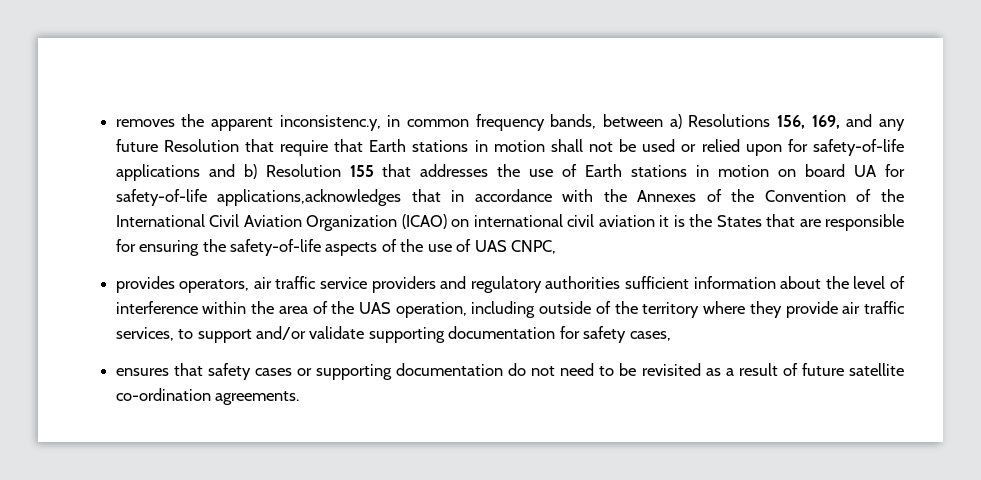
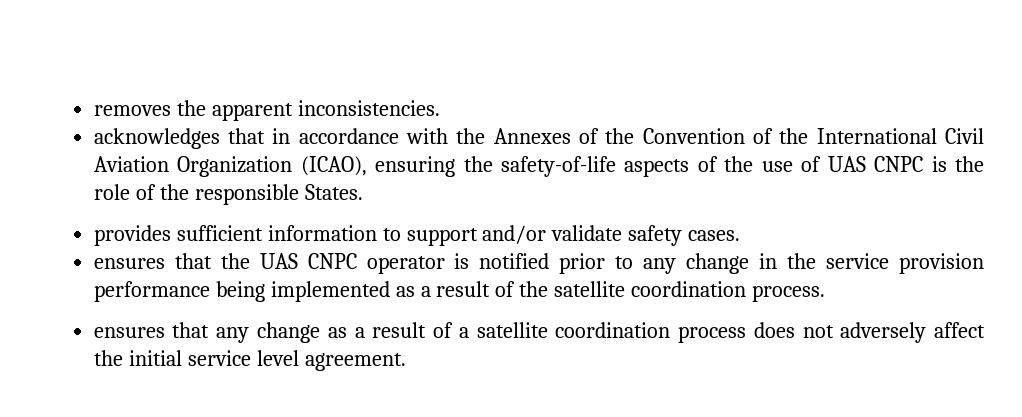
- removes the apparent inconsistenc.y, in common frequency bands, between a) Resolutions 156, 169, and any future Resolution that require that Earth stations in motion shall not be used or relied upon for safety-of-life applications and b) Resolution 155 that addresses the use of Earth stations in motion on board UA for safety-of-life applications,acknowledges that in accordance with the Annexes of the Convention of the International Civil Aviation Organization (ICAO) on international civil aviation it is the States that are responsible for ensuring the safety-of-life aspects of the use of UAS CNPC,
- provides operators, air traffic service providers and regulatory authorities sufficient information about the level of interference within the area of the UAS operation, including outside of the territory where they provide air traffic services, to support and/or validate supporting documentation for safety cases,
- ensures that safety cases or supporting documentation do not need to be revisited as a result of future satellite co-ordination agreements.
+ removes the apparent inconsistencies.
+ acknowledges that in accordance with the Annexes of the Convention of the International Civil Aviation Organization (ICAO), ensuring the safety-of-life aspects of the use of UAS CNPC is the role of the responsible States.
+ provides sufficient information to support and/or validate safety cases.
+ ensures that the UAS CNPC operator is notified prior to any change in the service provision performance being implemented as a result of the satellite coordination process.
+ ensures that any change as a result of a satellite coordination process does not adversely affect the initial service level agreement.

